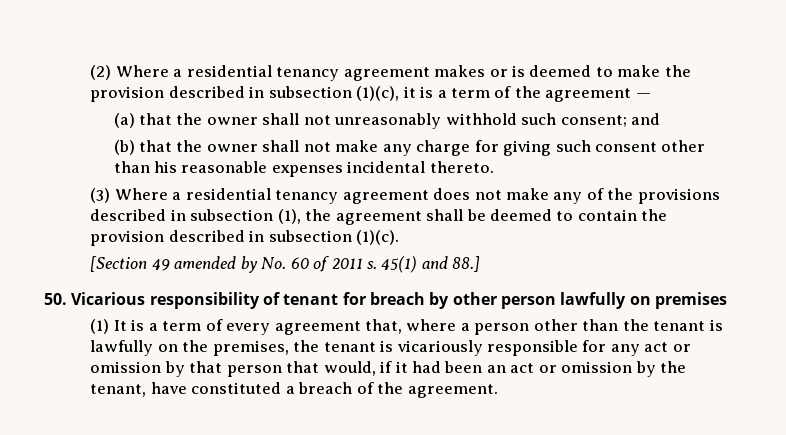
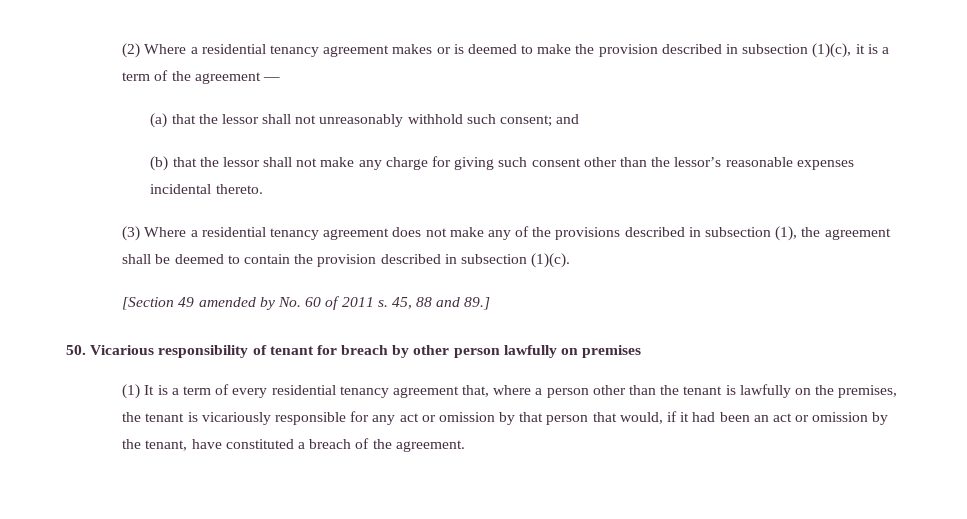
- (a) that the owner shall not unreasonably withhold such consent; and
+ (a) that the lessor shall not unreasonably withhold such consent; and
- (b) that the owner shall not make any charge for giving such consent other than his reasonable expenses incidental thereto.
+ (b) that the lessor shall not make any charge for giving such consent other than the lessor’s reasonable expenses incidental thereto.
- 45(1) and 88.]
+ 45, 88 and 89.]
- (1) It is a term of every agreement that, where a person other than the tenant is lawfully on the premises, the tenant is vicariously responsible for any act or omission by that person that would, if it had been an act or omission by the tenant, have constituted a breach of the agreement.
+ (1) It is a term of every residential tenancy agreement that, where a person other than the tenant is lawfully on the premises, the tenant is vicariously responsible for any act or omission by that person that would, if it had been an act or omission by the tenant, have constituted a breach of the agreement.

